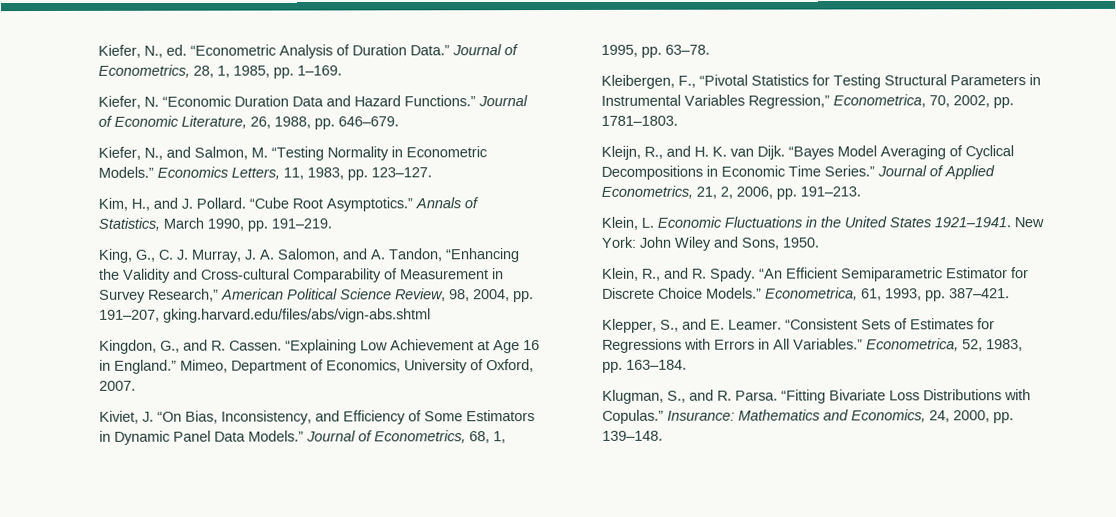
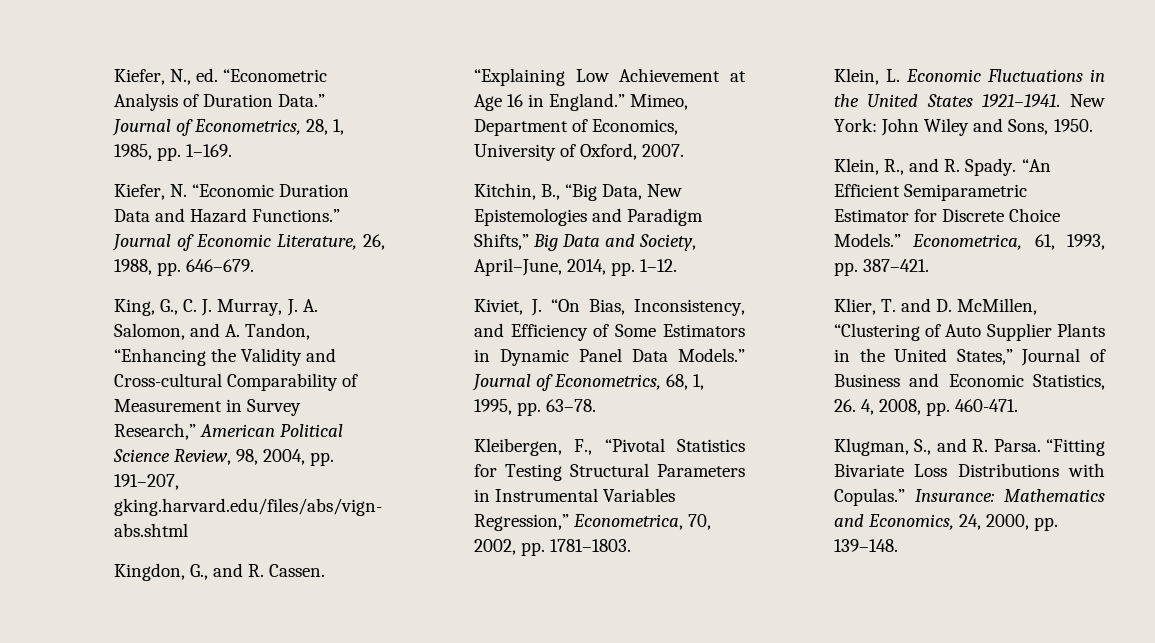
- Kiefer, N., and Salmon, M. “Testing Normality in Econometric Models.” Economics Letters, 11, 1983, pp. 123–127.
- Kim, H., and J. Pollard. “Cube Root Asymptotics.” Annals of Statistics, March 1990, pp. 191–219.
+ Kitchin, B., “Big Data, New Epistemologies and Paradigm Shifts,” Big Data and Society, April–June, 2014, pp. 1–12.
- Kleijn, R., and H. K. van Dijk. “Bayes Model Averaging of Cyclical Decompositions in Economic Time Series.” Journal of Applied Econometrics, 21, 2, 2006, pp. 191–213.
- Klepper, S., and E. Leamer. “Consistent Sets of Estimates for Regressions with Errors in All Variables.” Econometrica, 52, 1983, pp. 163–184.
+ Klier, T. and D. McMillen, “Clustering of Auto Supplier Plants in the United States,” Journal of Business and Economic Statistics, 26. 4, 2008, pp. 460-471.

